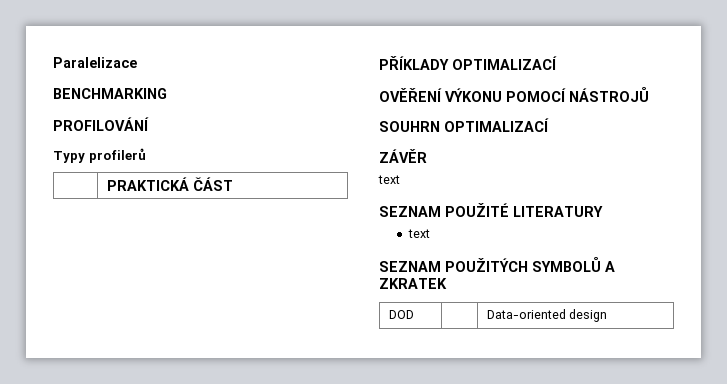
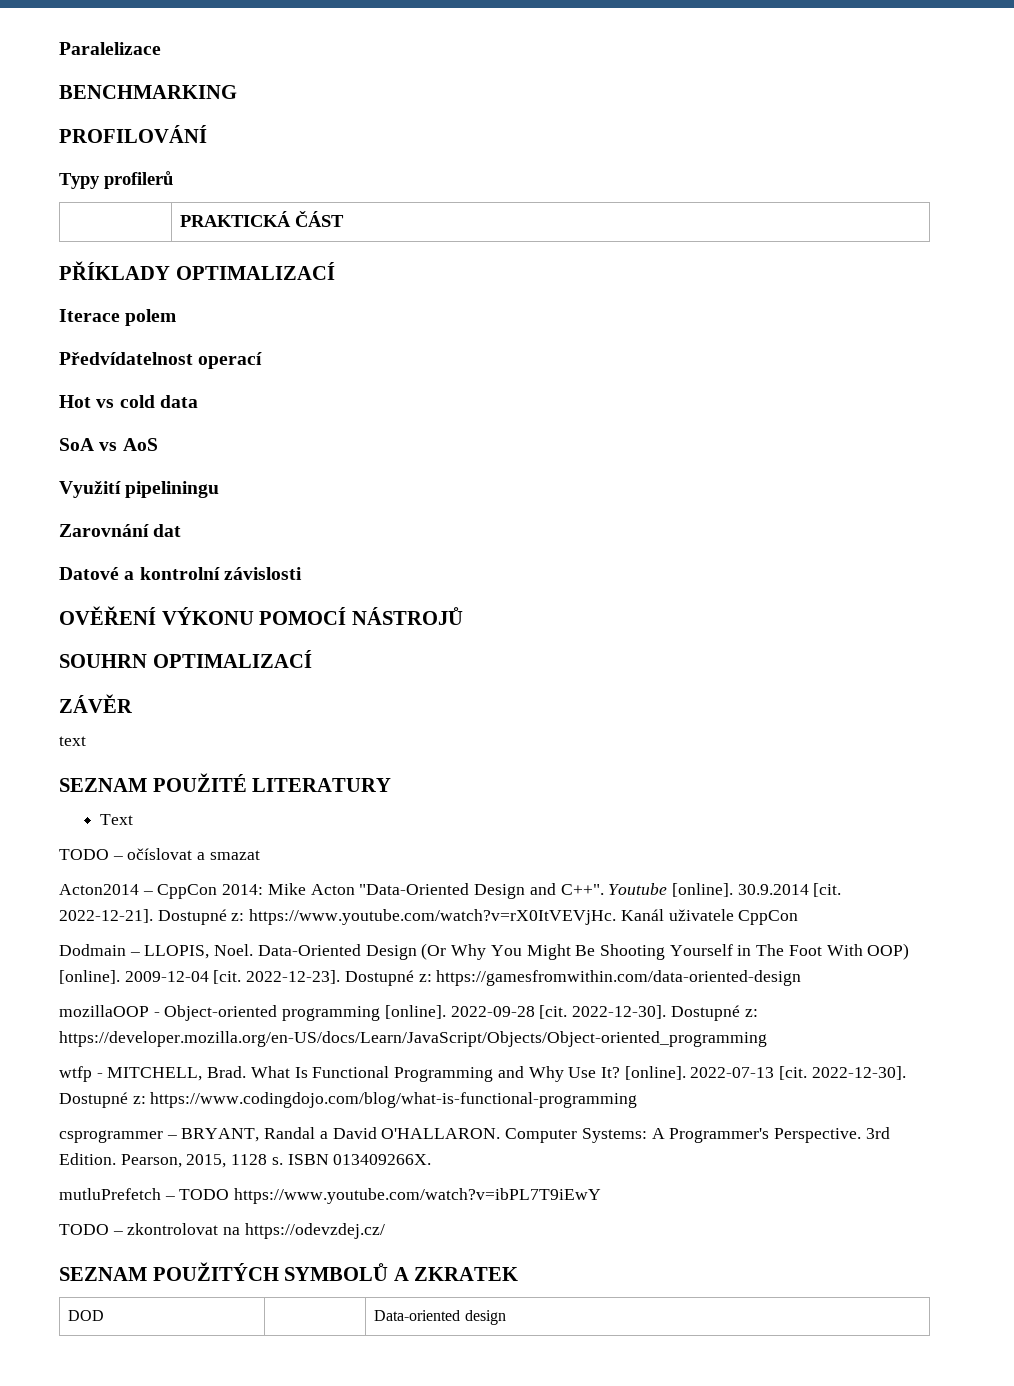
+ Iterace polem
+ Předvídatelnost operací
+ Hot vs cold data
+ SoA vs AoS
+ Využití pipeliningu
+ Zarovnání dat
+ Datové a kontrolní závislosti
  SEZNAM POUŽITÉ LITERATURY
- text
+ Text
+ TODO – očíslovat a smazat
+ Acton2014 – CppCon 2014: Mike Acton "Data-Oriented Design and C++". Youtube [online]. 30.9.2014 [cit. 2022-12-21]. Dostupné z: https://www.youtube.com/watch?v=rX0ItVEVjHc. Kanál uživatele CppCon
+ Dodmain – LLOPIS, Noel. Data-Oriented Design (Or Why You Might Be Shooting Yourself in The Foot With OOP) [online]. 2009-12-04 [cit. 2022-12-23]. Dostupné z: https://gamesfromwithin.com/data-oriented-design
+ mozillaOOP - Object-oriented programming [online]. 2022-09-28 [cit. 2022-12-30]. Dostupné z: https://developer.mozilla.org/en-US/docs/Learn/JavaScript/Objects/Object-oriented_programming
+ wtfp - MITCHELL, Brad. What Is Functional Programming and Why Use It? [online]. 2022-07-13 [cit. 2022-12-30]. Dostupné z: https://www.codingdojo.com/blog/what-is-functional-programming
+ csprogrammer – BRYANT, Randal a David O'HALLARON. Computer Systems: A Programmer's Perspective. 3rd Edition. Pearson, 2015, 1128 s. ISBN 013409266X.
+ mutluPrefetch – TODO https://www.youtube.com/watch?v=ibPL7T9iEwY
+ TODO – zkontrolovat na https://odevzdej.cz/

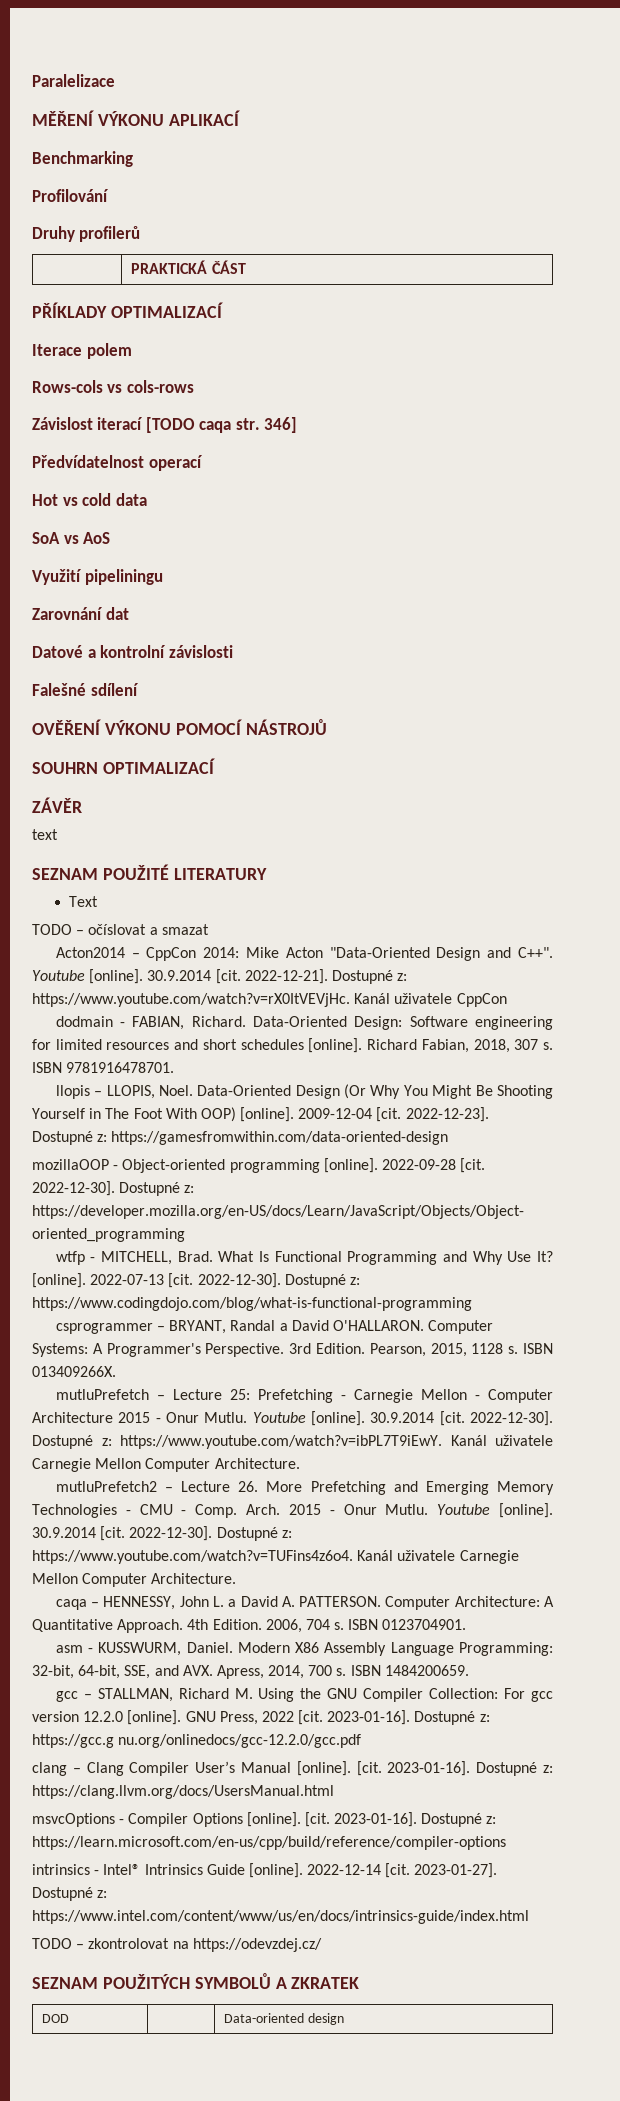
- BENCHMARKING
- PROFILOVÁNÍ
- Typy profilerů
+ MĚŘENÍ VÝKONU APLIKACÍ
+ Benchmarking
+ Profilování
+ Druhy profilerů
+ Rows-cols vs cols-rows
+ Závislost iterací [TODO caqa str. 346]
+ Falešné sdílení
- Dodmain – LLOPIS, Noel.
+ dodmain - FABIAN, Richard. Data-Oriented Design: Software engineering for limited resources and short schedules [online]. Richard Fabian, 2018, 307 s. ISBN 9781916478701.
+ llopis – LLOPIS, Noel.
- mutluPrefetch – TODO https://www.youtube.com/watch?v=ibPL7T9iEwY
+ mutluPrefetch – Lecture 25: Prefetching - Carnegie Mellon - Computer Architecture 2015 - Onur Mutlu. Youtube [online]. 30.9.2014 [cit. 2022-12-30]. Dostupné z: https://www.youtube.com/watch?v=ibPL7T9iEwY. Kanál uživatele Carnegie Mellon Computer Architecture.
+ mutluPrefetch2 – Lecture 26. More Prefetching and Emerging Memory Technologies - CMU - Comp. Arch. 2015 - Onur Mutlu. Youtube [online]. 30.9.2014 [cit. 2022-12-30]. Dostupné z: https://www.youtube.com/watch?v=TUFins4z6o4. Kanál uživatele Carnegie Mellon Computer Architecture.
+ caqa – HENNESSY, John L. a David A. PATTERSON. Computer Architecture: A Quantitative Approach. 4th Edition. 2006, 704 s. ISBN 0123704901.
+ asm - KUSSWURM, Daniel. Modern X86 Assembly Language Programming: 32-bit, 64-bit, SSE, and AVX. Apress, 2014, 700 s. ISBN 1484200659.
+ gcc – STALLMAN, Richard M. Using the GNU Compiler Collection: For gcc version 12.2.0 [online]. GNU Press, 2022 [cit. 2023-01-16]. Dostupné z: https://gcc.g nu.org/onlinedocs/gcc-12.2.0/gcc.pdf
+ clang – Clang Compiler User’s Manual [online]. [cit. 2023-01-16]. Dostupné z: https://clang.llvm.org/docs/UsersManual.html
+ msvcOptions - Compiler Options [online]. [cit. 2023-01-16]. Dostupné z: https://learn.microsoft.com/en-us/cpp/build/reference/compiler-options
+ intrinsics - Intel® Intrinsics Guide [online]. 2022-12-14 [cit. 2023-01-27]. Dostupné z: https://www.intel.com/content/www/us/en/docs/intrinsics-guide/index.html

